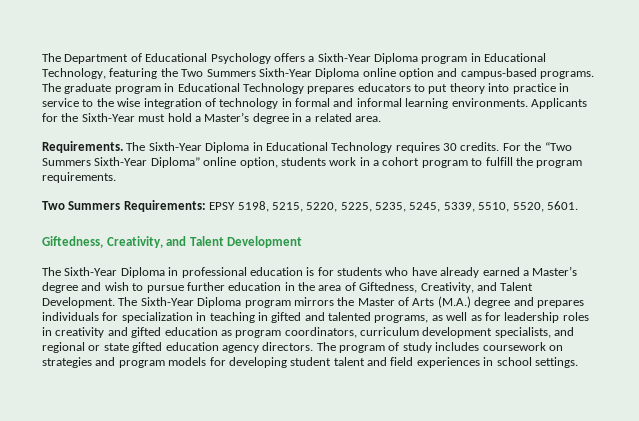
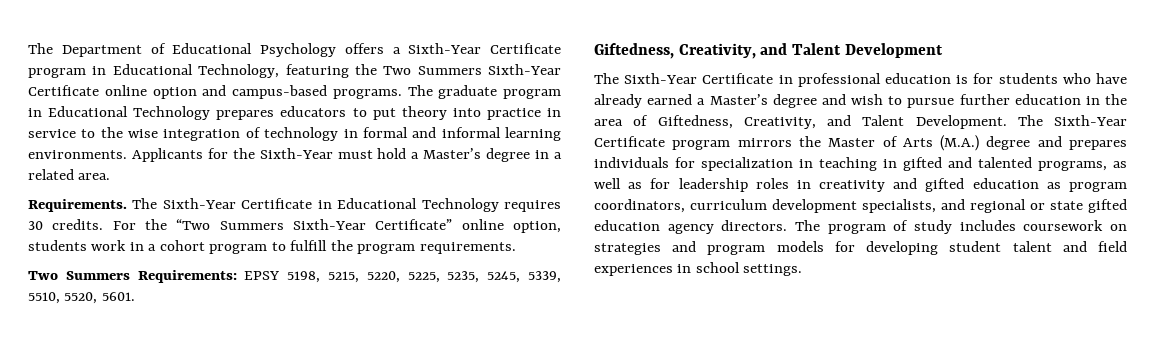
- The Department of Educational Psychology offers a Sixth-Year Diploma program in Educational Technology, featuring the Two Summers Sixth-Year Diploma online option and campus-based programs.
+ The Department of Educational Psychology offers a Sixth-Year Certificate program in Educational Technology, featuring the Two Summers Sixth-Year Certificate online option and campus-based programs.
- The Sixth-Year Diploma in Educational Technology requires 30 credits.
+ The Sixth-Year Certificate in Educational Technology requires 30 credits.
- For the “Two Summers Sixth-Year Diploma” online option, students work in a cohort program to fulfill the program requirements.
+ For the “Two Summers Sixth-Year Certificate” online option, students work in a cohort program to fulfill the program requirements.
- The Sixth-Year Diploma in professional education is for students who have already earned a Master’s degree and wish to pursue further education in the area of Giftedness, Creativity, and Talent Development.
+ The Sixth-Year Certificate in professional education is for students who have already earned a Master’s degree and wish to pursue further education in the area of Giftedness, Creativity, and Talent Development.
- The Sixth-Year Diploma program mirrors the Master of Arts (M.A.) degree and prepares individuals for specialization in teaching in gifted and talented programs, as well as for leadership roles in creativity and gifted education as program coordinators, curriculum development specialists, and regional or state gifted education agency directors.
+ The Sixth-Year Certificate program mirrors the Master of Arts (M.A.) degree and prepares individuals for specialization in teaching in gifted and talented programs, as well as for leadership roles in creativity and gifted education as program coordinators, curriculum development specialists, and regional or state gifted education agency directors.

